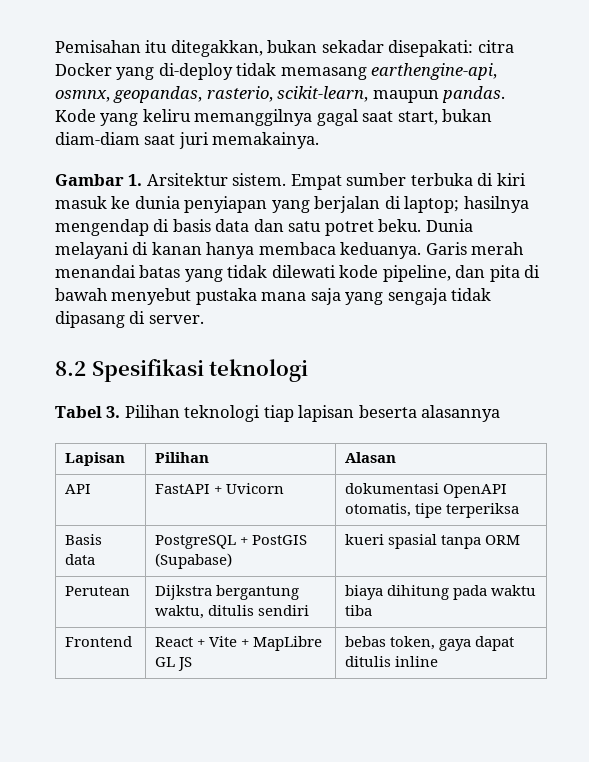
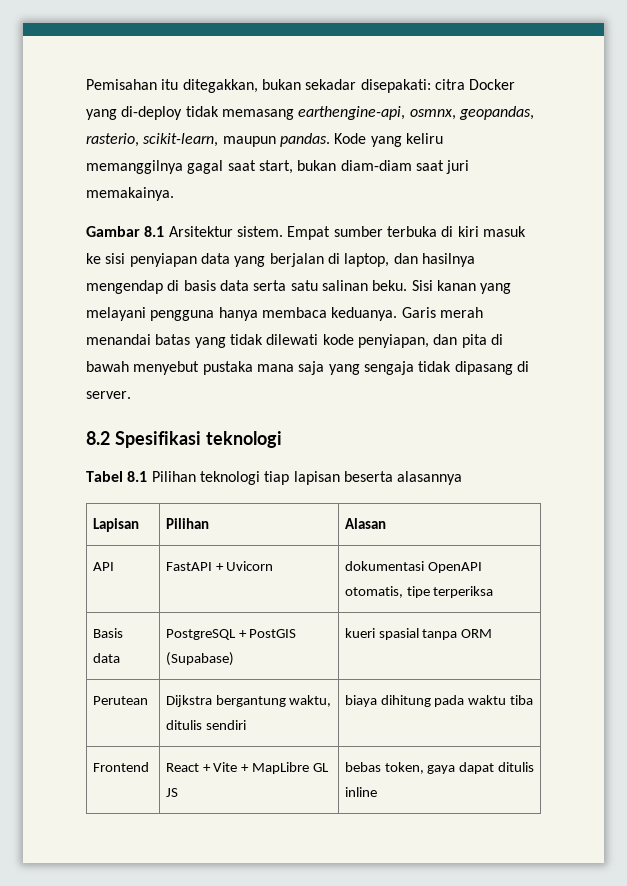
- Gambar 1. Arsitektur sistem.
+ Gambar 8.1 Arsitektur sistem.
- Empat sumber terbuka di kiri masuk ke dunia penyiapan yang berjalan di laptop; hasilnya mengendap di basis data dan satu potret beku. Dunia melayani di kanan hanya membaca keduanya.
+ Empat sumber terbuka di kiri masuk ke sisi penyiapan data yang berjalan di laptop, dan hasilnya mengendap di basis data serta satu salinan beku. Sisi kanan yang melayani pengguna hanya membaca keduanya.
- Garis merah menandai batas yang tidak dilewati kode pipeline, dan pita di bawah menyebut pustaka mana saja yang sengaja tidak dipasang di server.
+ Garis merah menandai batas yang tidak dilewati kode penyiapan, dan pita di bawah menyebut pustaka mana saja yang sengaja tidak dipasang di server.
- Tabel 3. Pilihan teknologi tiap lapisan beserta alasannya
+ Tabel 8.1 Pilihan teknologi tiap lapisan beserta alasannya

